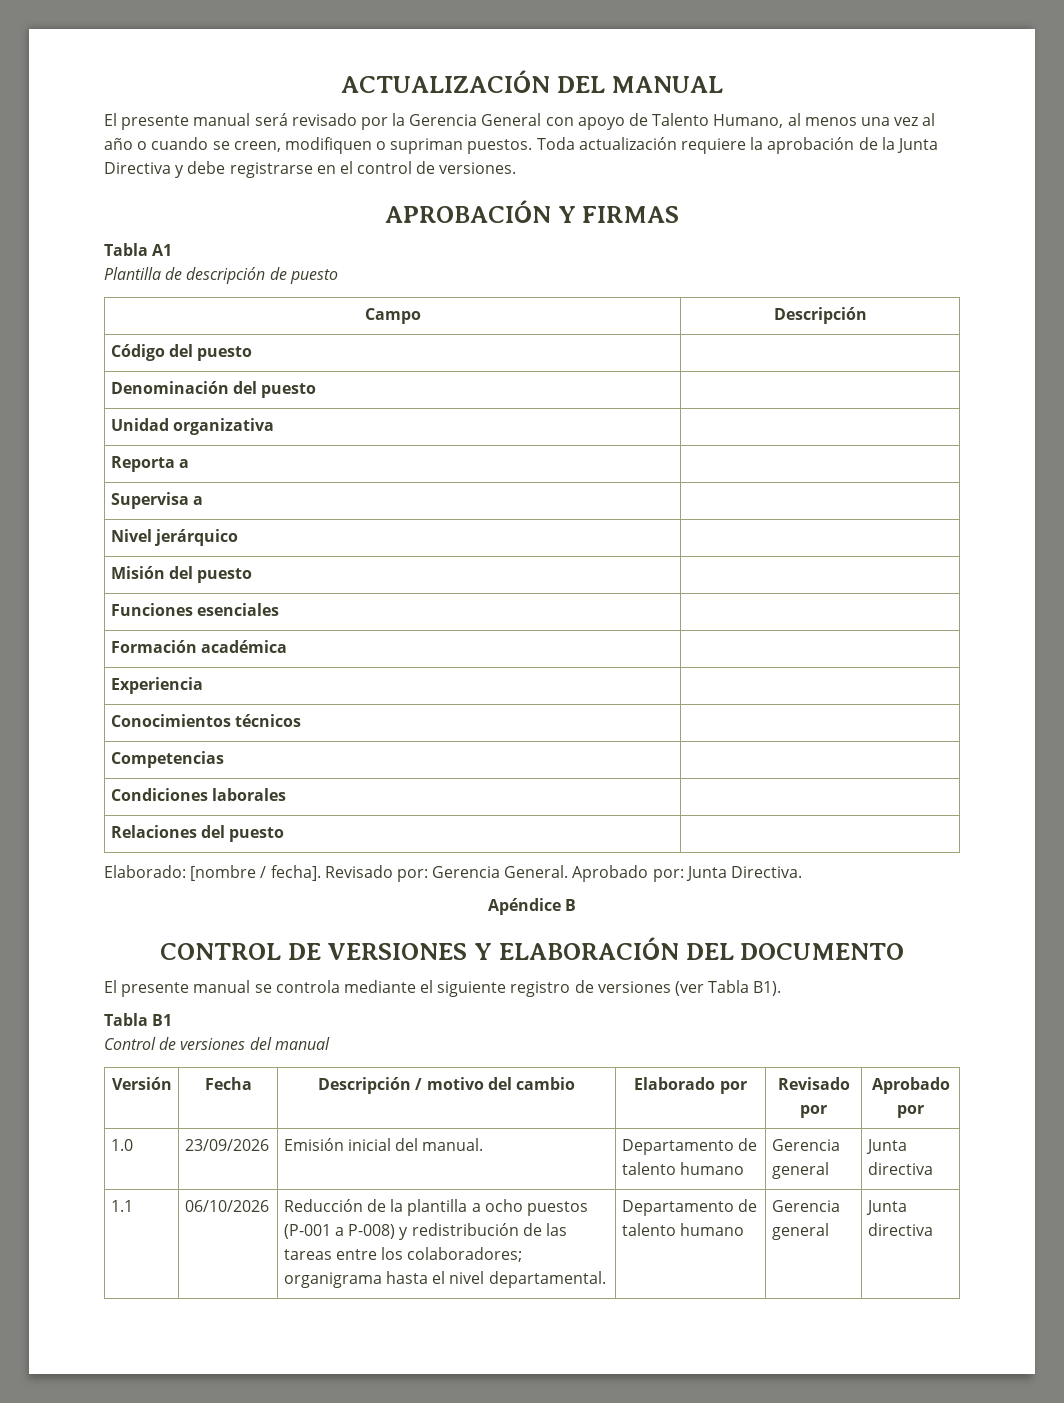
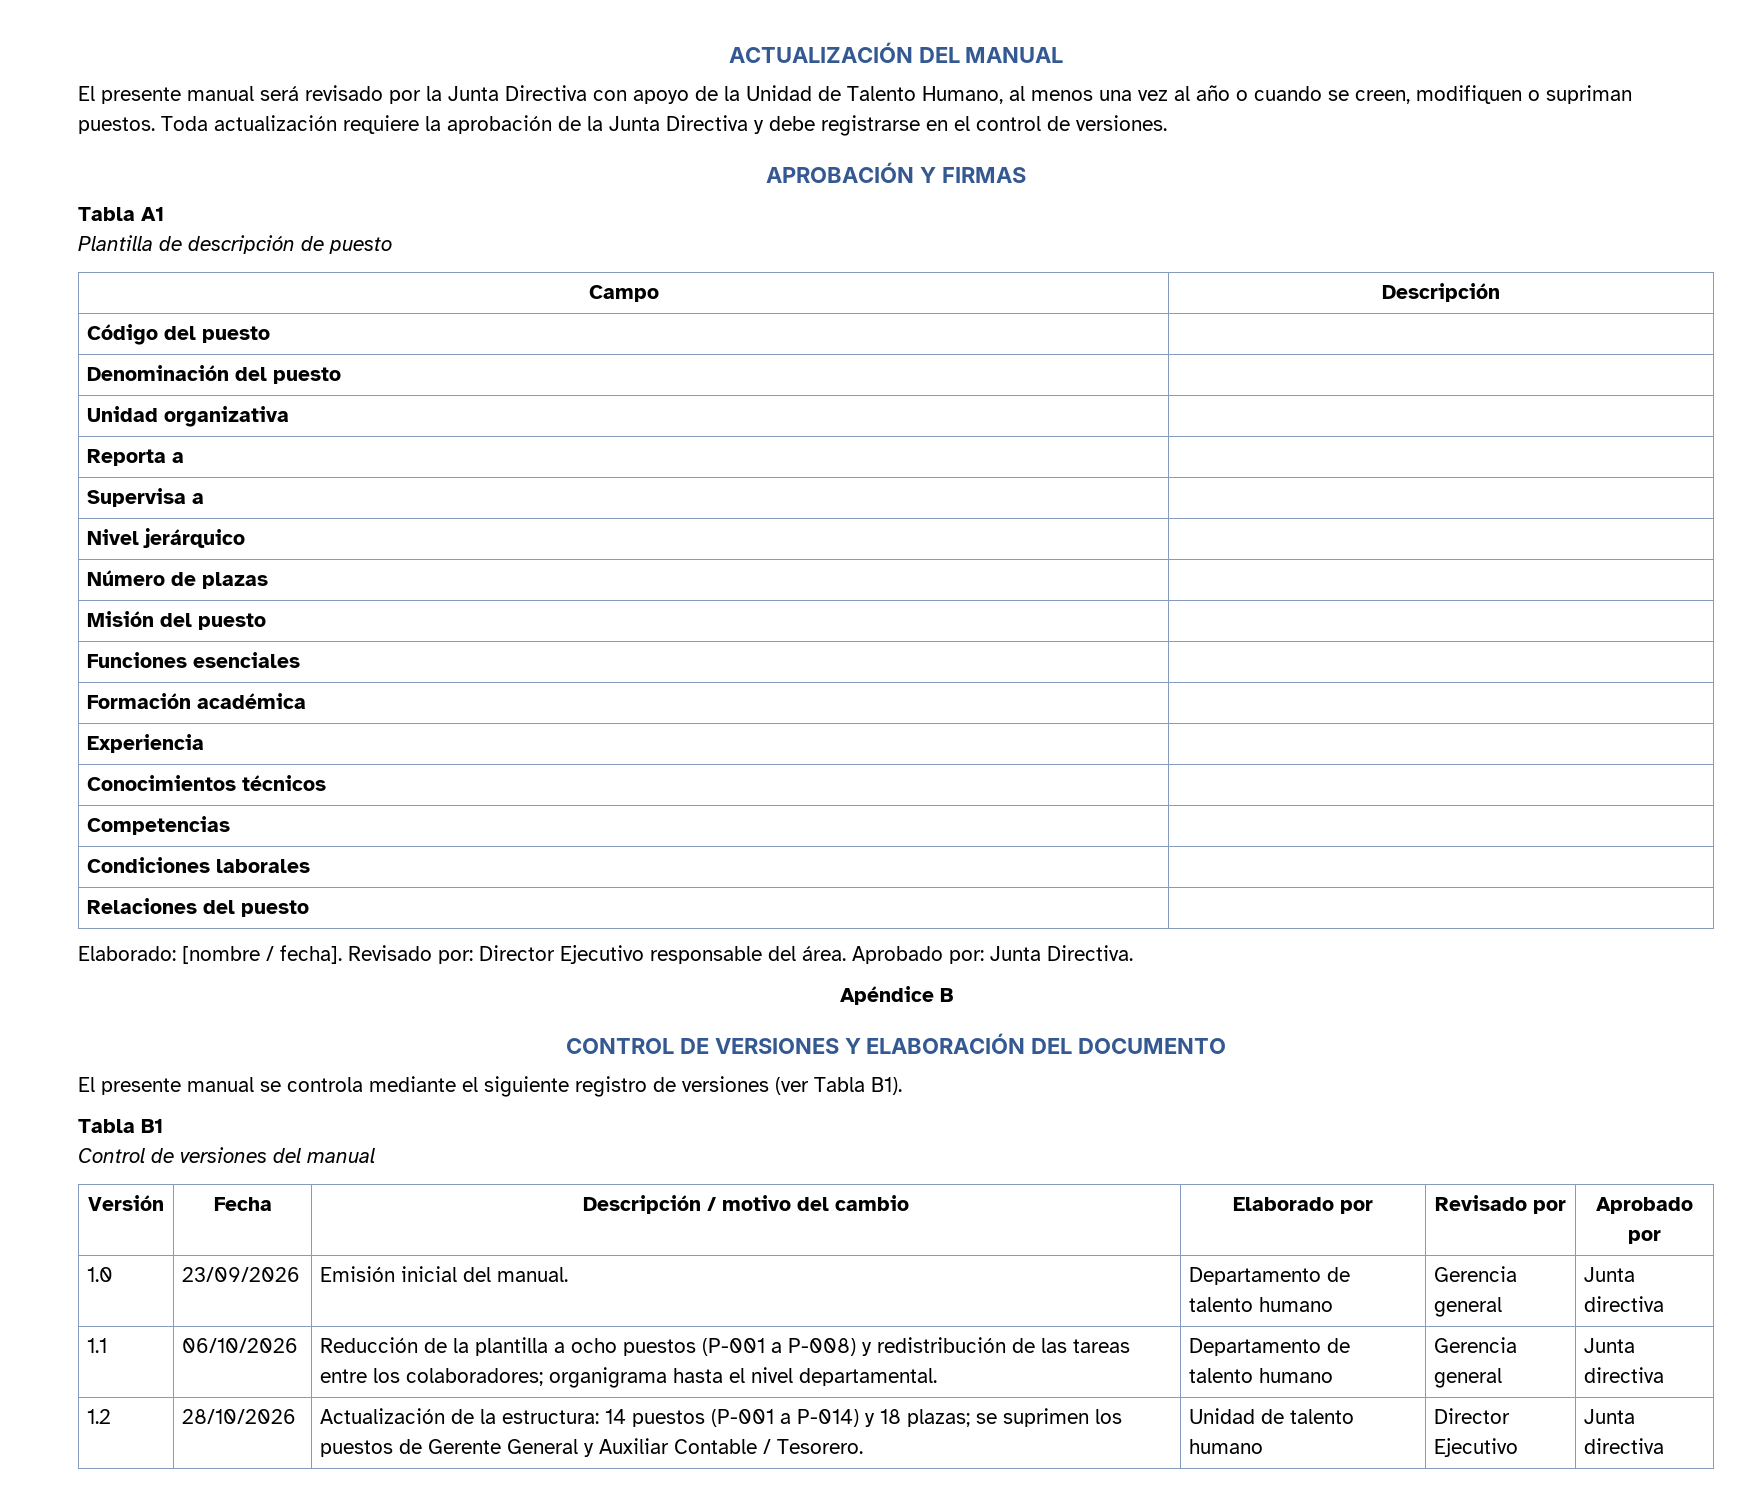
- El presente manual será revisado por la Gerencia General con apoyo de Talento Humano, al menos una vez al año o cuando se creen, modifiquen o supriman puestos.
+ El presente manual será revisado por la Junta Directiva con apoyo de la Unidad de Talento Humano, al menos una vez al año o cuando se creen, modifiquen o supriman puestos.
+ Número de plazas |
- Revisado por: Gerencia General.
+ Revisado por: Director Ejecutivo responsable del área.
+ 1.2 | 28/10/2026 | Actualización de la estructura: 14 puestos (P-001 a P-014) y 18 plazas; se suprimen los puestos de Gerente General y Auxiliar Contable / Tesorero. | Unidad de talento humano | Director Ejecutivo | Junta directiva

